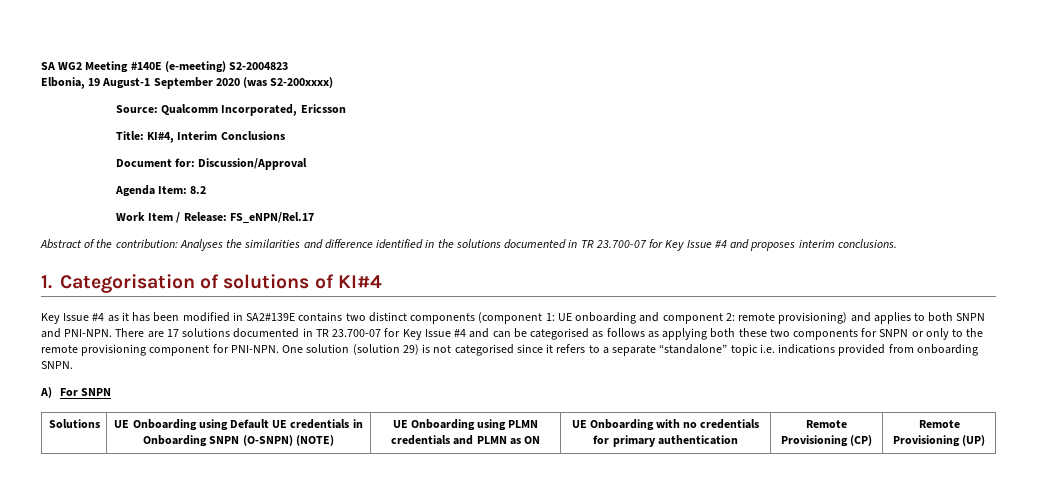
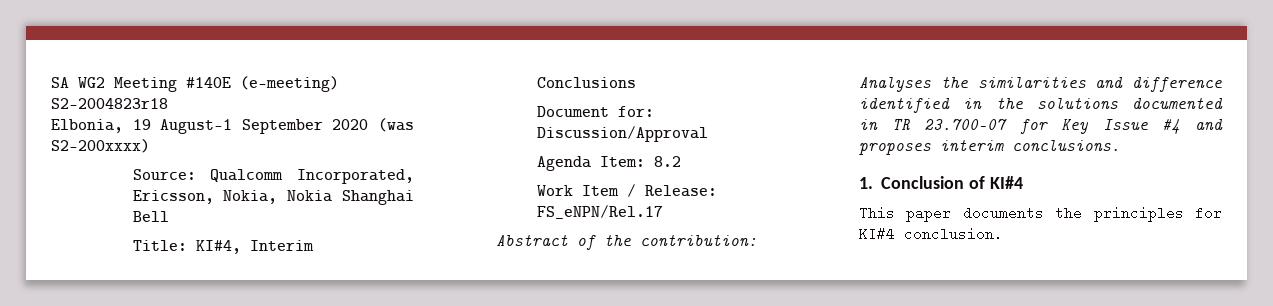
- SA WG2 Meeting #140E (e-meeting) S2-2004823
+ SA WG2 Meeting #140E (e-meeting) S2-2004823r18
- Source: Qualcomm Incorporated, Ericsson
+ Source: Qualcomm Incorporated, Ericsson, Nokia, Nokia Shanghai Bell
- 1. Categorisation of solutions of KI#4
+ 1. Conclusion of KI#4
- Key Issue #4 as it has been modified in SA2#139E contains two distinct components (component 1: UE onboarding and component 2: remote provisioning) and applies to both SNPN and PNI-NPN. There are 17 solutions documented in TR 23.700-07 for Key Issue #4 and can be categorised as follows as applying both these two components for SNPN or only to the remote provisioning component for PNI-NPN. One solution (solution 29) is not categorised since it refers to a separate “standalone” topic i.e. indications provided from onboarding SNPN.
- A) For SNPN
- Solutions | UE Onboarding using Default UE credentials in Onboarding SNPN (O-SNPN) (NOTE) | UE Onboarding using PLMN credentials and PLMN as ON | UE Onboarding with no credentials for primary authentication | Remote Provisioning (CP) | Remote Provisioning (UP)
+ This paper documents the principles for KI#4 conclusion.

